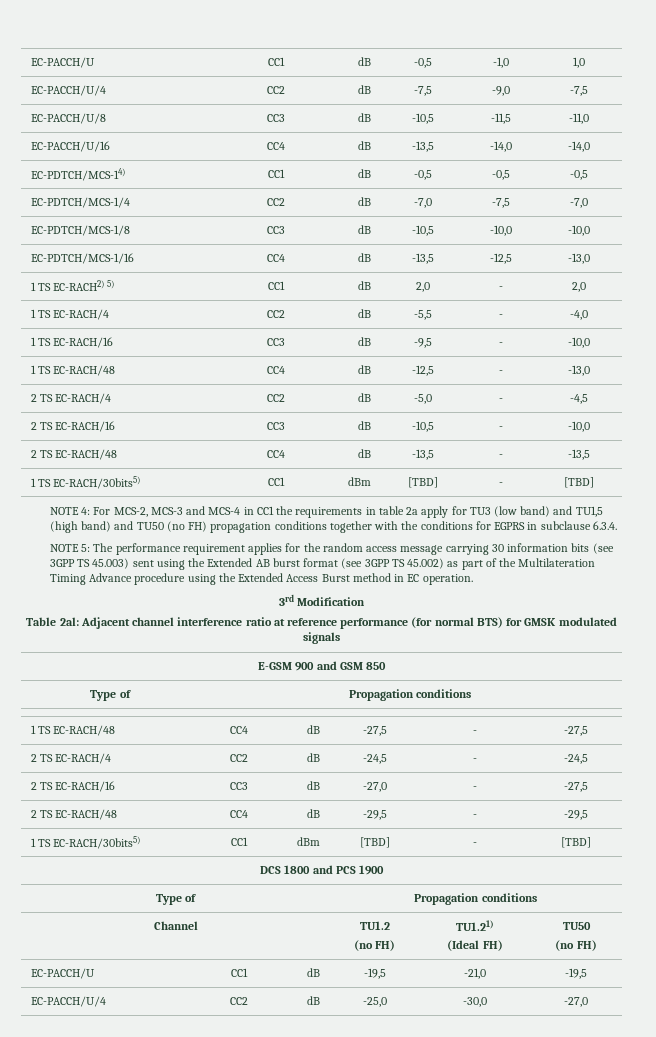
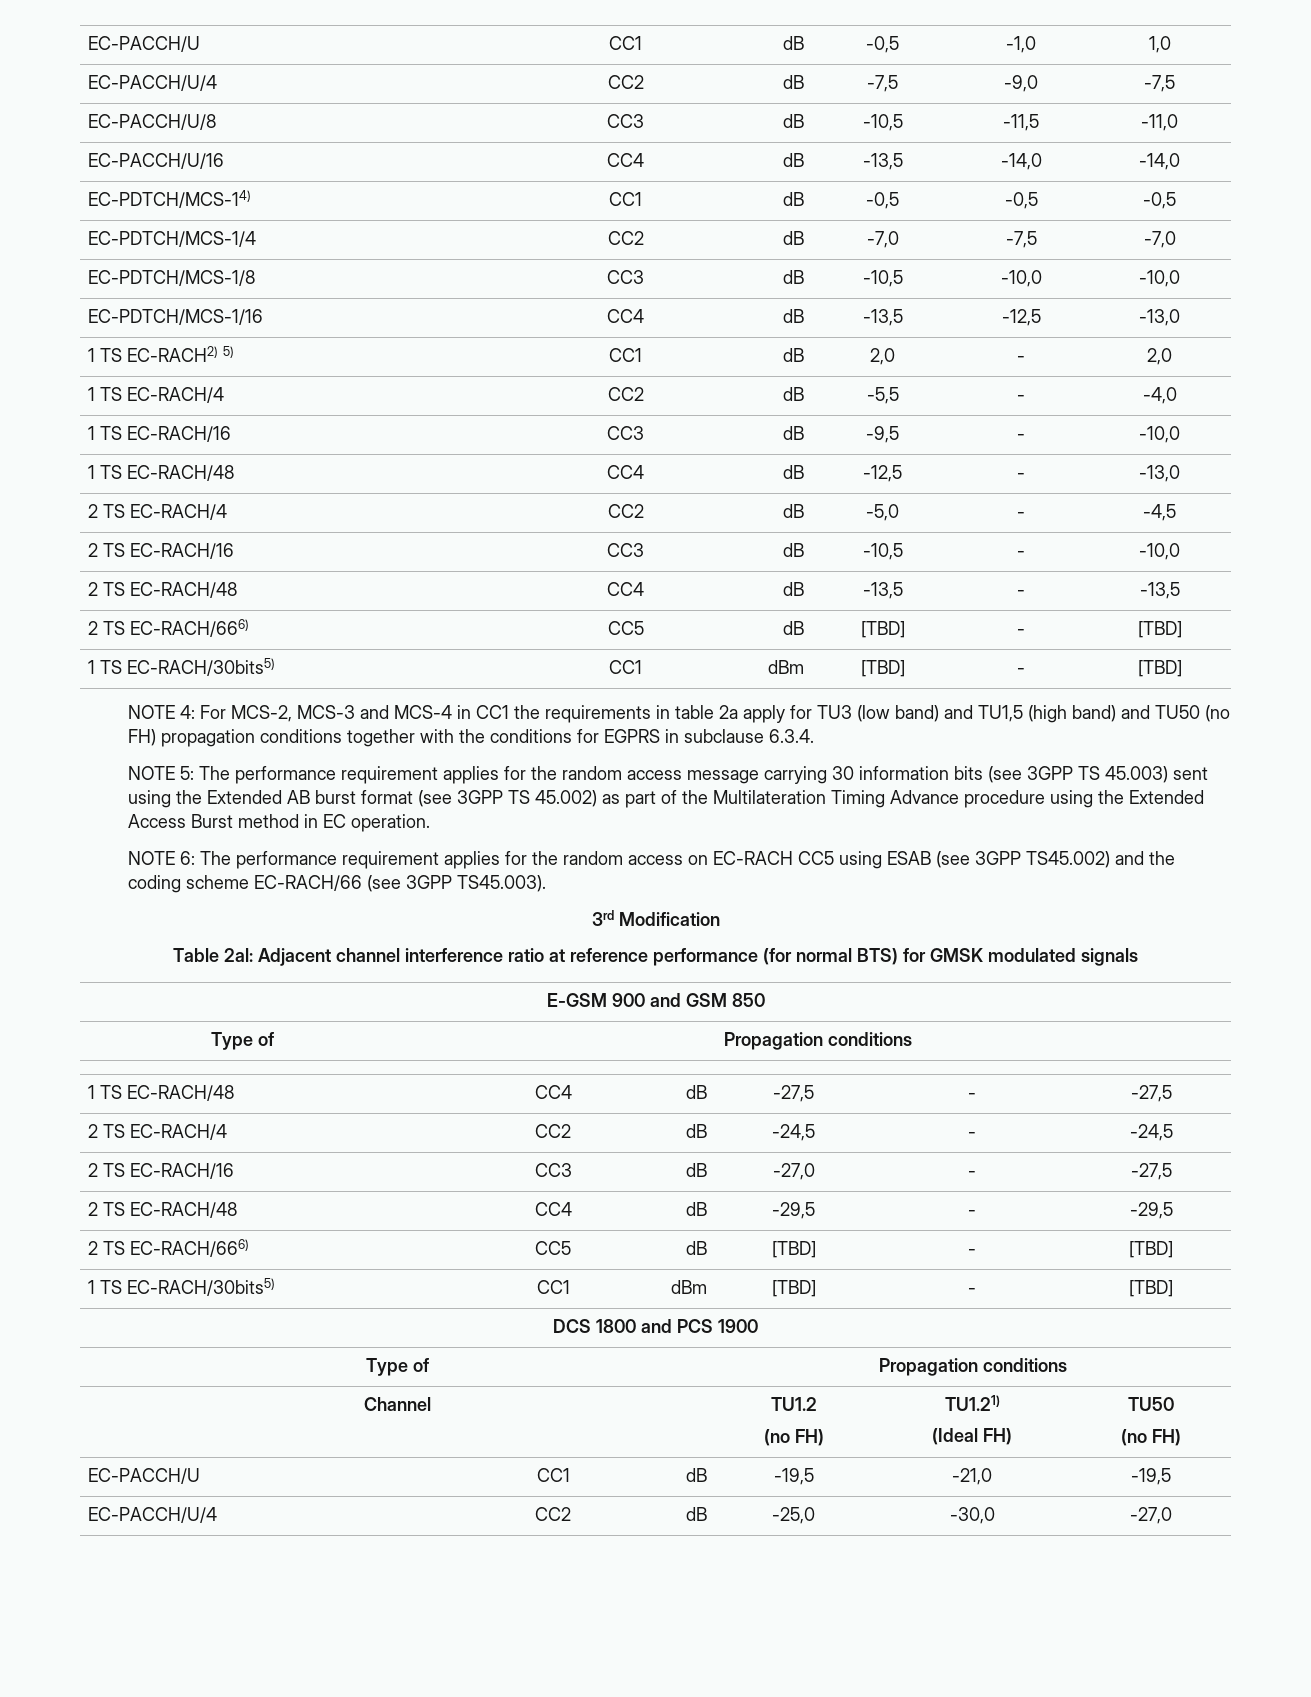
  2 TS EC-RACH/48 | CC4 | dB | -13,5 | - | -13,5
+ 2 TS EC-RACH/666) | CC5 | dB | [TBD] | - | [TBD]
+ NOTE 6: The performance requirement applies for the random access on EC-RACH CC5 using ESAB (see 3GPP TS45.002) and the coding scheme EC-RACH/66 (see 3GPP TS45.003).
  2 TS EC-RACH/48 | CC4 | dB | -29,5 | - | -29,5
+ 2 TS EC-RACH/666) | CC5 | dB | [TBD] | - | [TBD]

